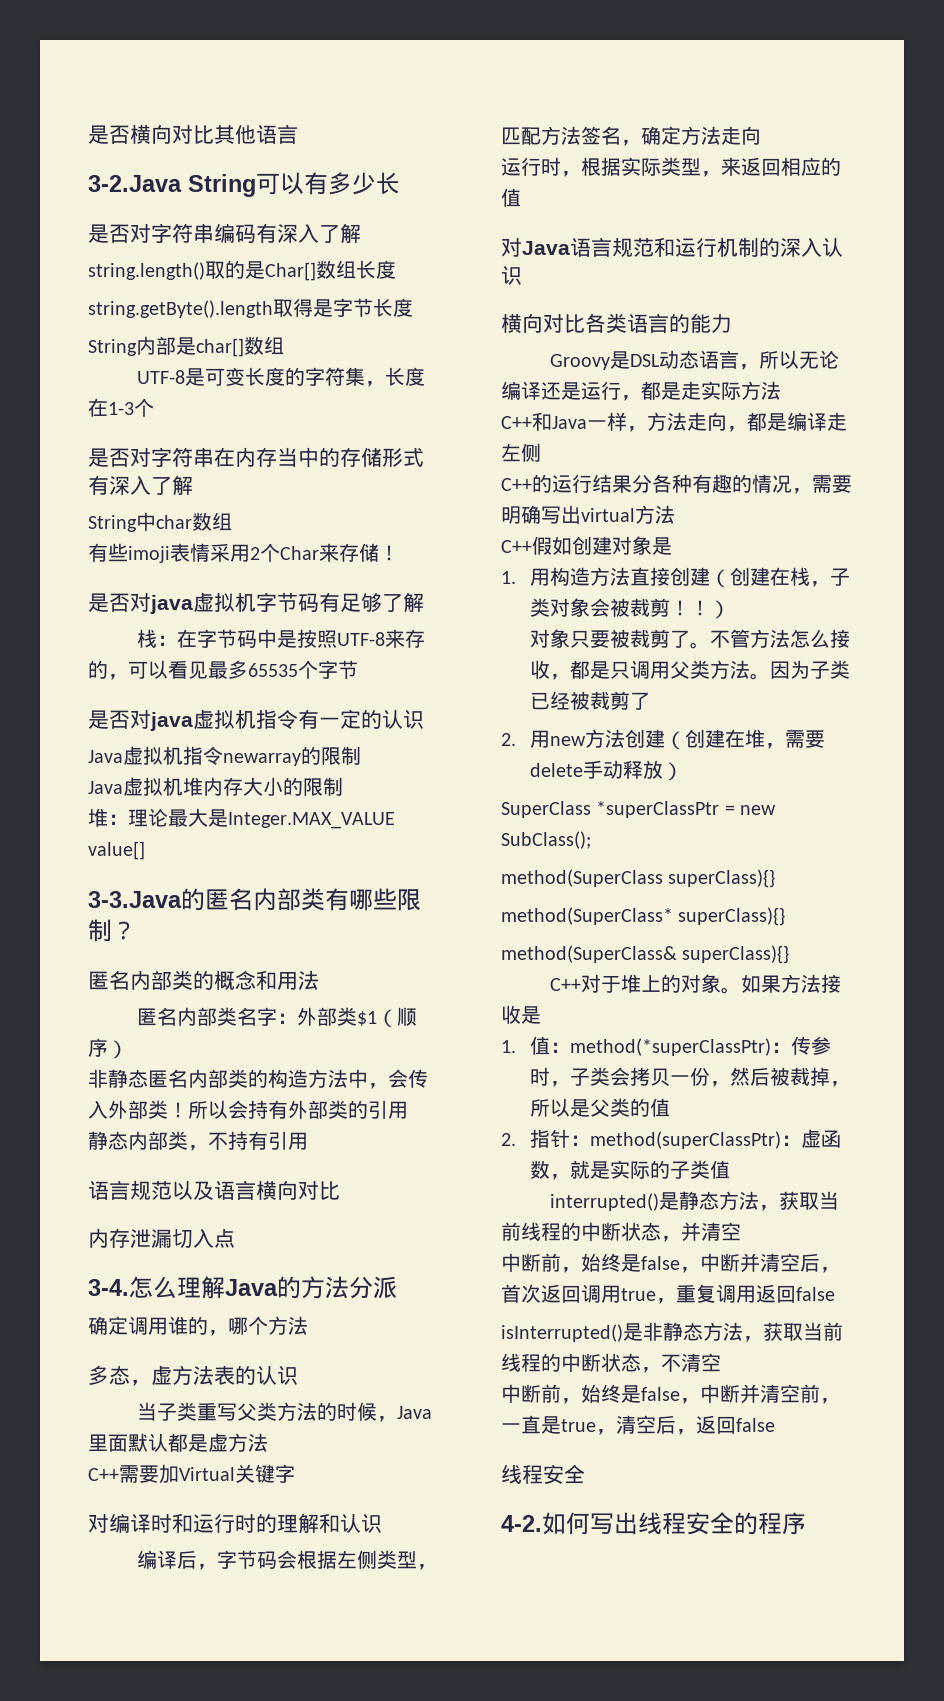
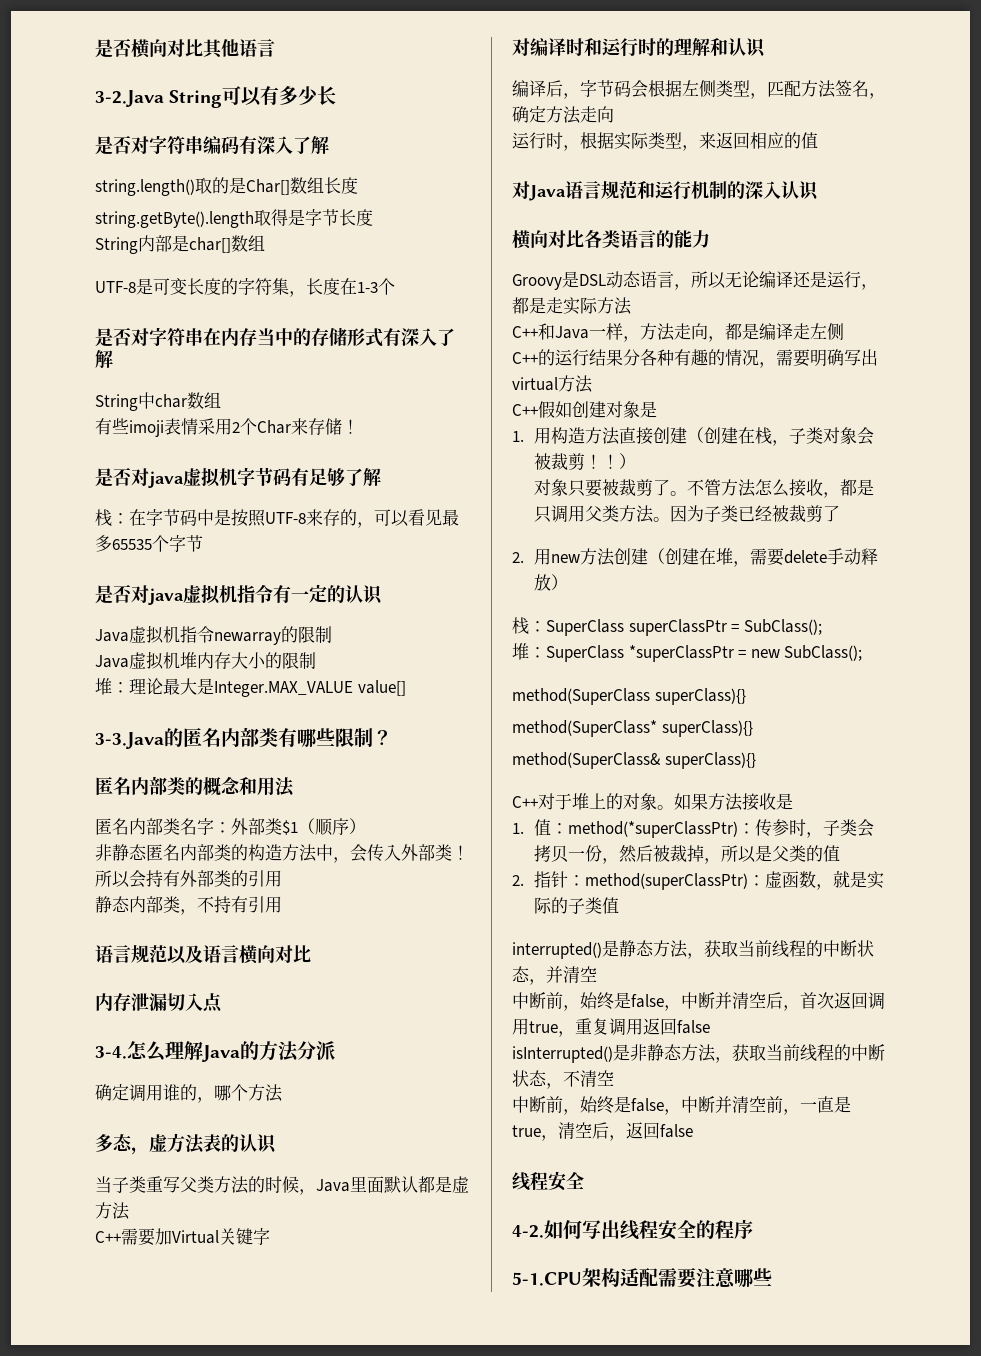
- SuperClass *superClassPtr = new SubClass();
+ 栈：SuperClass superClassPtr = SubClass();
+ 堆：SuperClass *superClassPtr = new SubClass();
+ 5-1.CPU架构适配需要注意哪些

